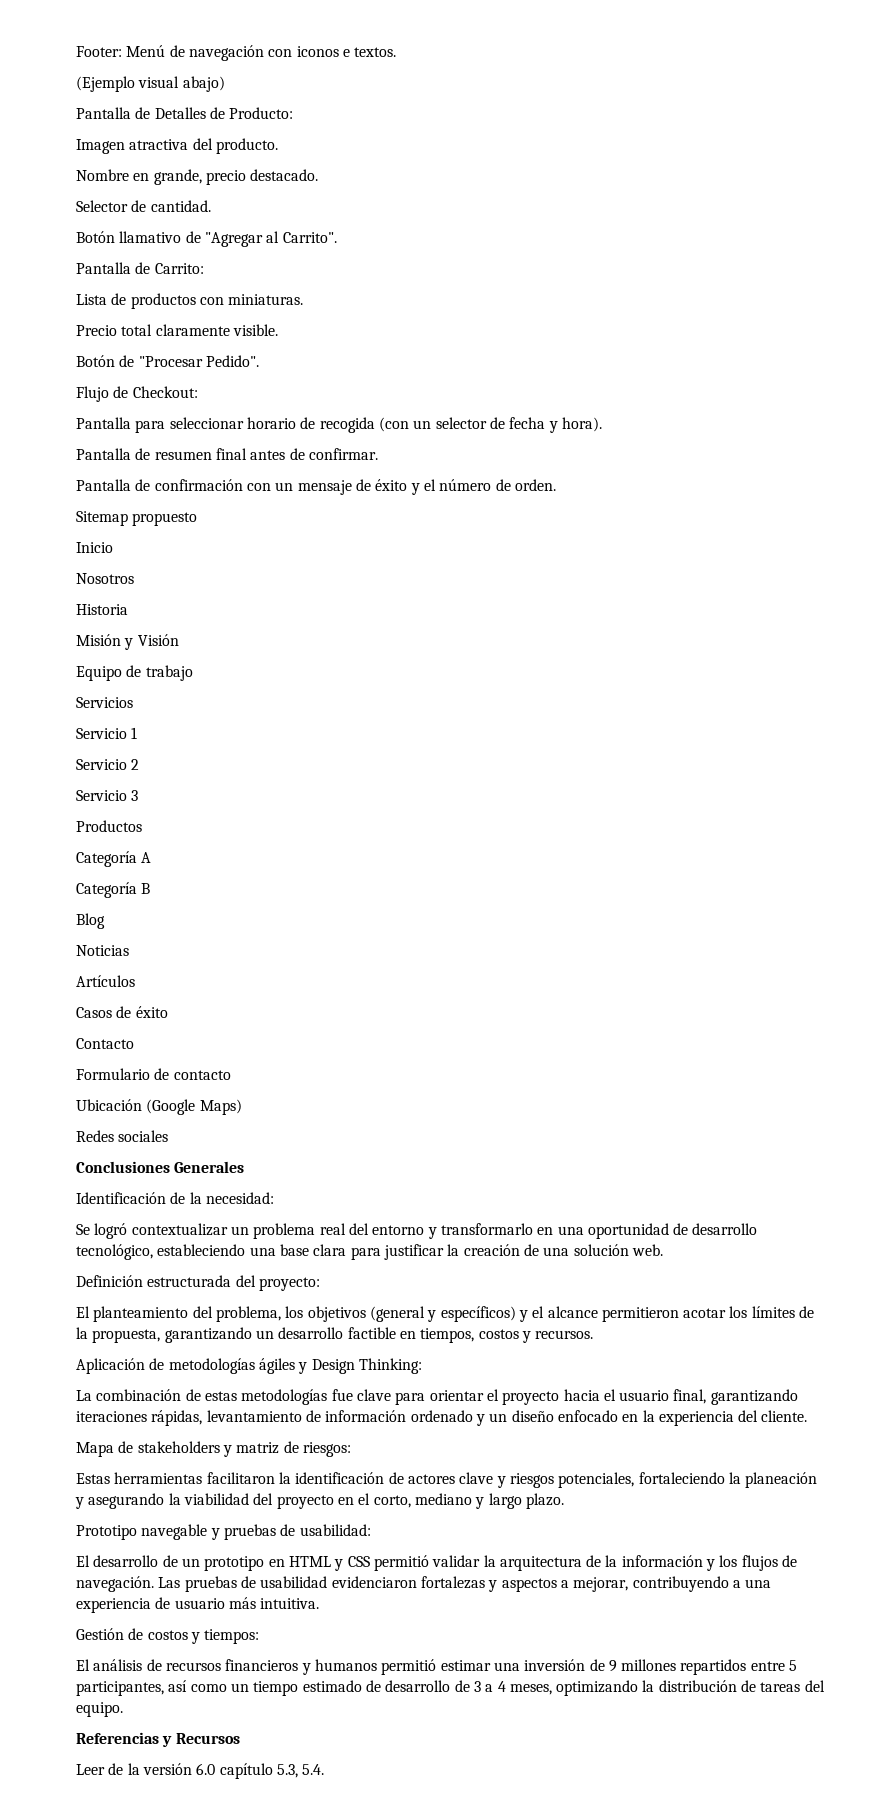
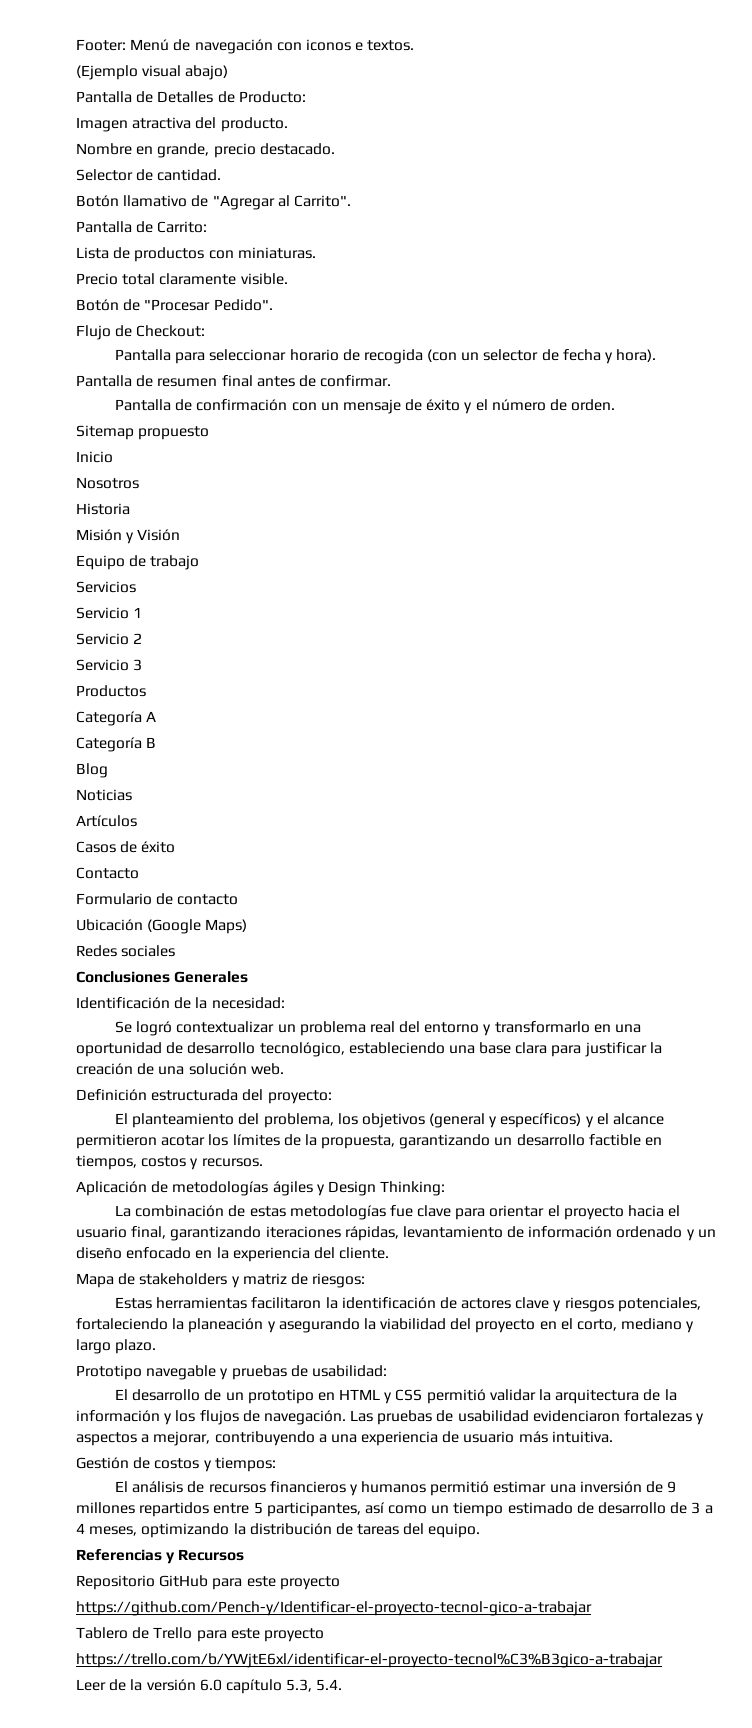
+ Repositorio GitHub para este proyecto
+ https://github.com/Pench-y/Identificar-el-proyecto-tecnol-gico-a-trabajar
+ Tablero de Trello para este proyecto
+ https://trello.com/b/YWjtE6xl/identificar-el-proyecto-tecnol%C3%B3gico-a-trabajar

